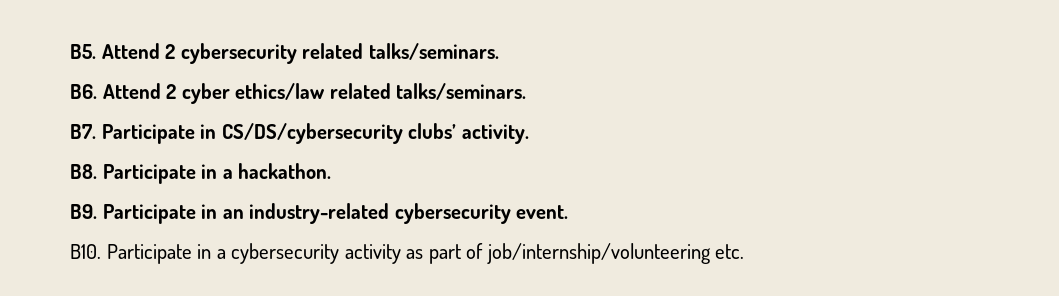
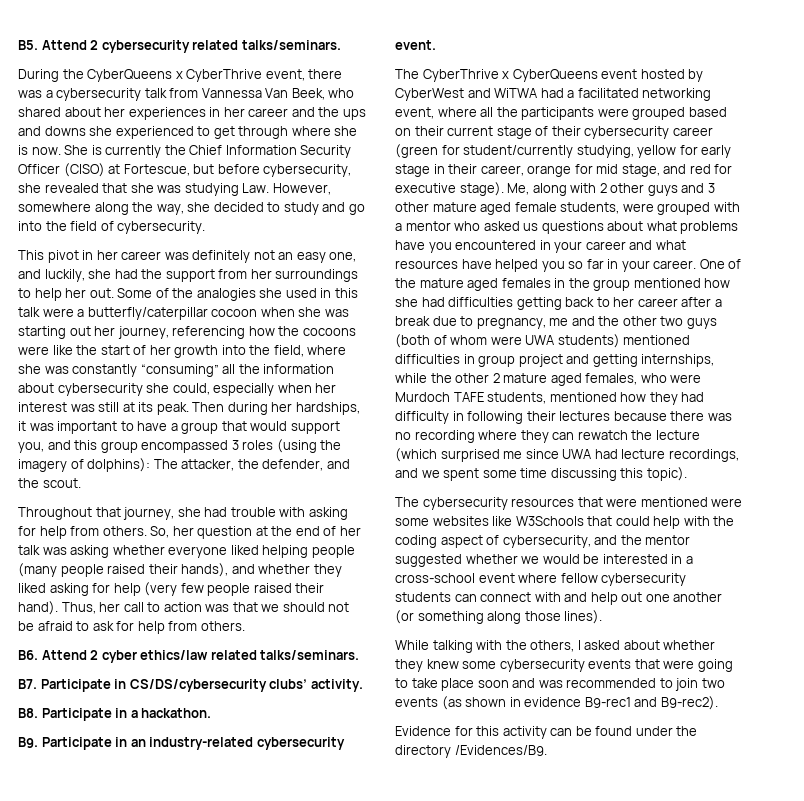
+ During the CyberQueens x CyberThrive event, there was a cybersecurity talk from Vannessa Van Beek, who shared about her experiences in her career and the ups and downs she experienced to get through where she is now. She is currently the Chief Information Security Officer (CISO) at Fortescue, but before cybersecurity, she revealed that she was studying Law. However, somewhere along the way, she decided to study and go into the field of cybersecurity.
+ This pivot in her career was definitely not an easy one, and luckily, she had the support from her surroundings to help her out. Some of the analogies she used in this talk were a butterfly/caterpillar cocoon when she was starting out her journey, referencing how the cocoons were like the start of her growth into the field, where she was constantly “consuming” all the information about cybersecurity she could, especially when her interest was still at its peak. Then during her hardships, it was important to have a group that would support you, and this group encompassed 3 roles (using the imagery of dolphins): The attacker, the defender, and the scout.
+ Throughout that journey, she had trouble with asking for help from others. So, her question at the end of her talk was asking whether everyone liked helping people (many people raised their hands), and whether they liked asking for help (very few people raised their hand). Thus, her call to action was that we should not be afraid to ask for help from others.
- B10. Participate in a cybersecurity activity as part of job/internship/volunteering etc.
+ The CyberThrive x CyberQueens event hosted by CyberWest and WiTWA had a facilitated networking event, where all the participants were grouped based on their current stage of their cybersecurity career (green for student/currently studying, yellow for early stage in their career, orange for mid stage, and red for executive stage). Me, along with 2 other guys and 3 other mature aged female students, were grouped with a mentor who asked us questions about what problems have you encountered in your career and what resources have helped you so far in your career. One of the mature aged females in the group mentioned how she had difficulties getting back to her career after a break due to pregnancy, me and the other two guys (both of whom were UWA students) mentioned difficulties in group project and getting internships, while the other 2 mature aged females, who were Murdoch TAFE students, mentioned how they had difficulty in following their lectures because there was no recording where they can rewatch the lecture (which surprised me since UWA had lecture recordings, and we spent some time discussing this topic).
+ The cybersecurity resources that were mentioned were some websites like W3Schools that could help with the coding aspect of cybersecurity, and the mentor suggested whether we would be interested in a cross-school event where fellow cybersecurity students can connect with and help out one another (or something along those lines).
+ While talking with the others, I asked about whether they knew some cybersecurity events that were going to take place soon and was recommended to join two events (as shown in evidence B9-rec1 and B9-rec2).
+ Evidence for this activity can be found under the directory /Evidences/B9.

